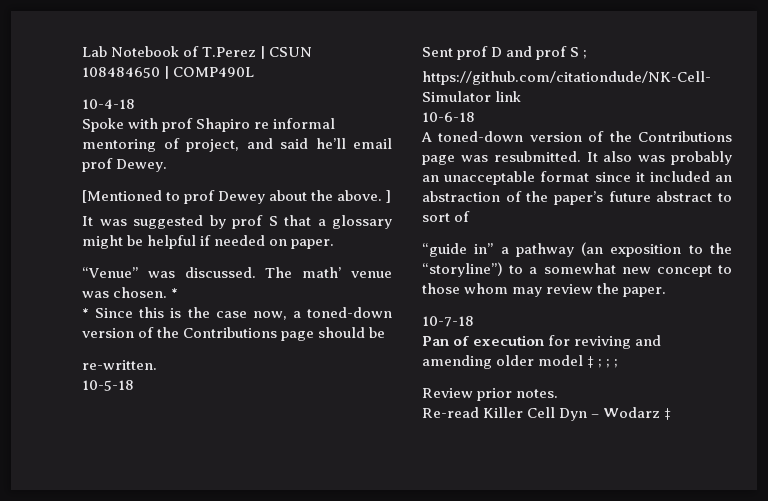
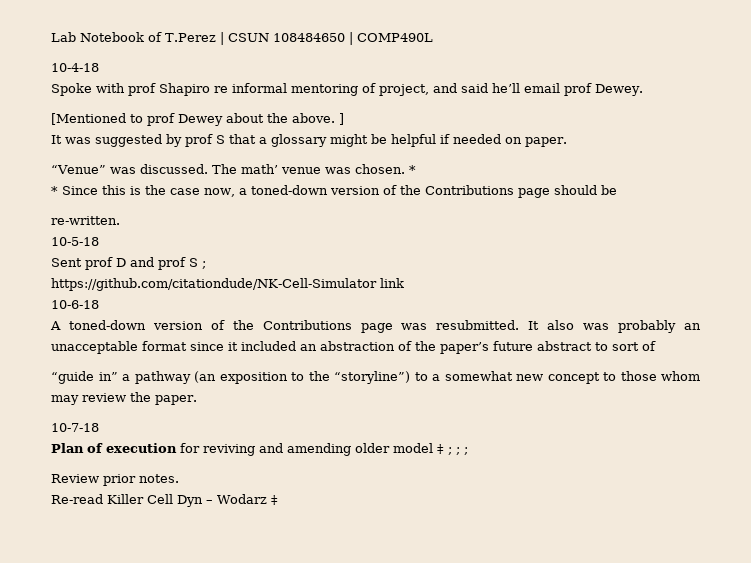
- Pan of execution for reviving and amending older model ‡ ; ; ;
+ Plan of execution for reviving and amending older model ‡ ; ; ;

